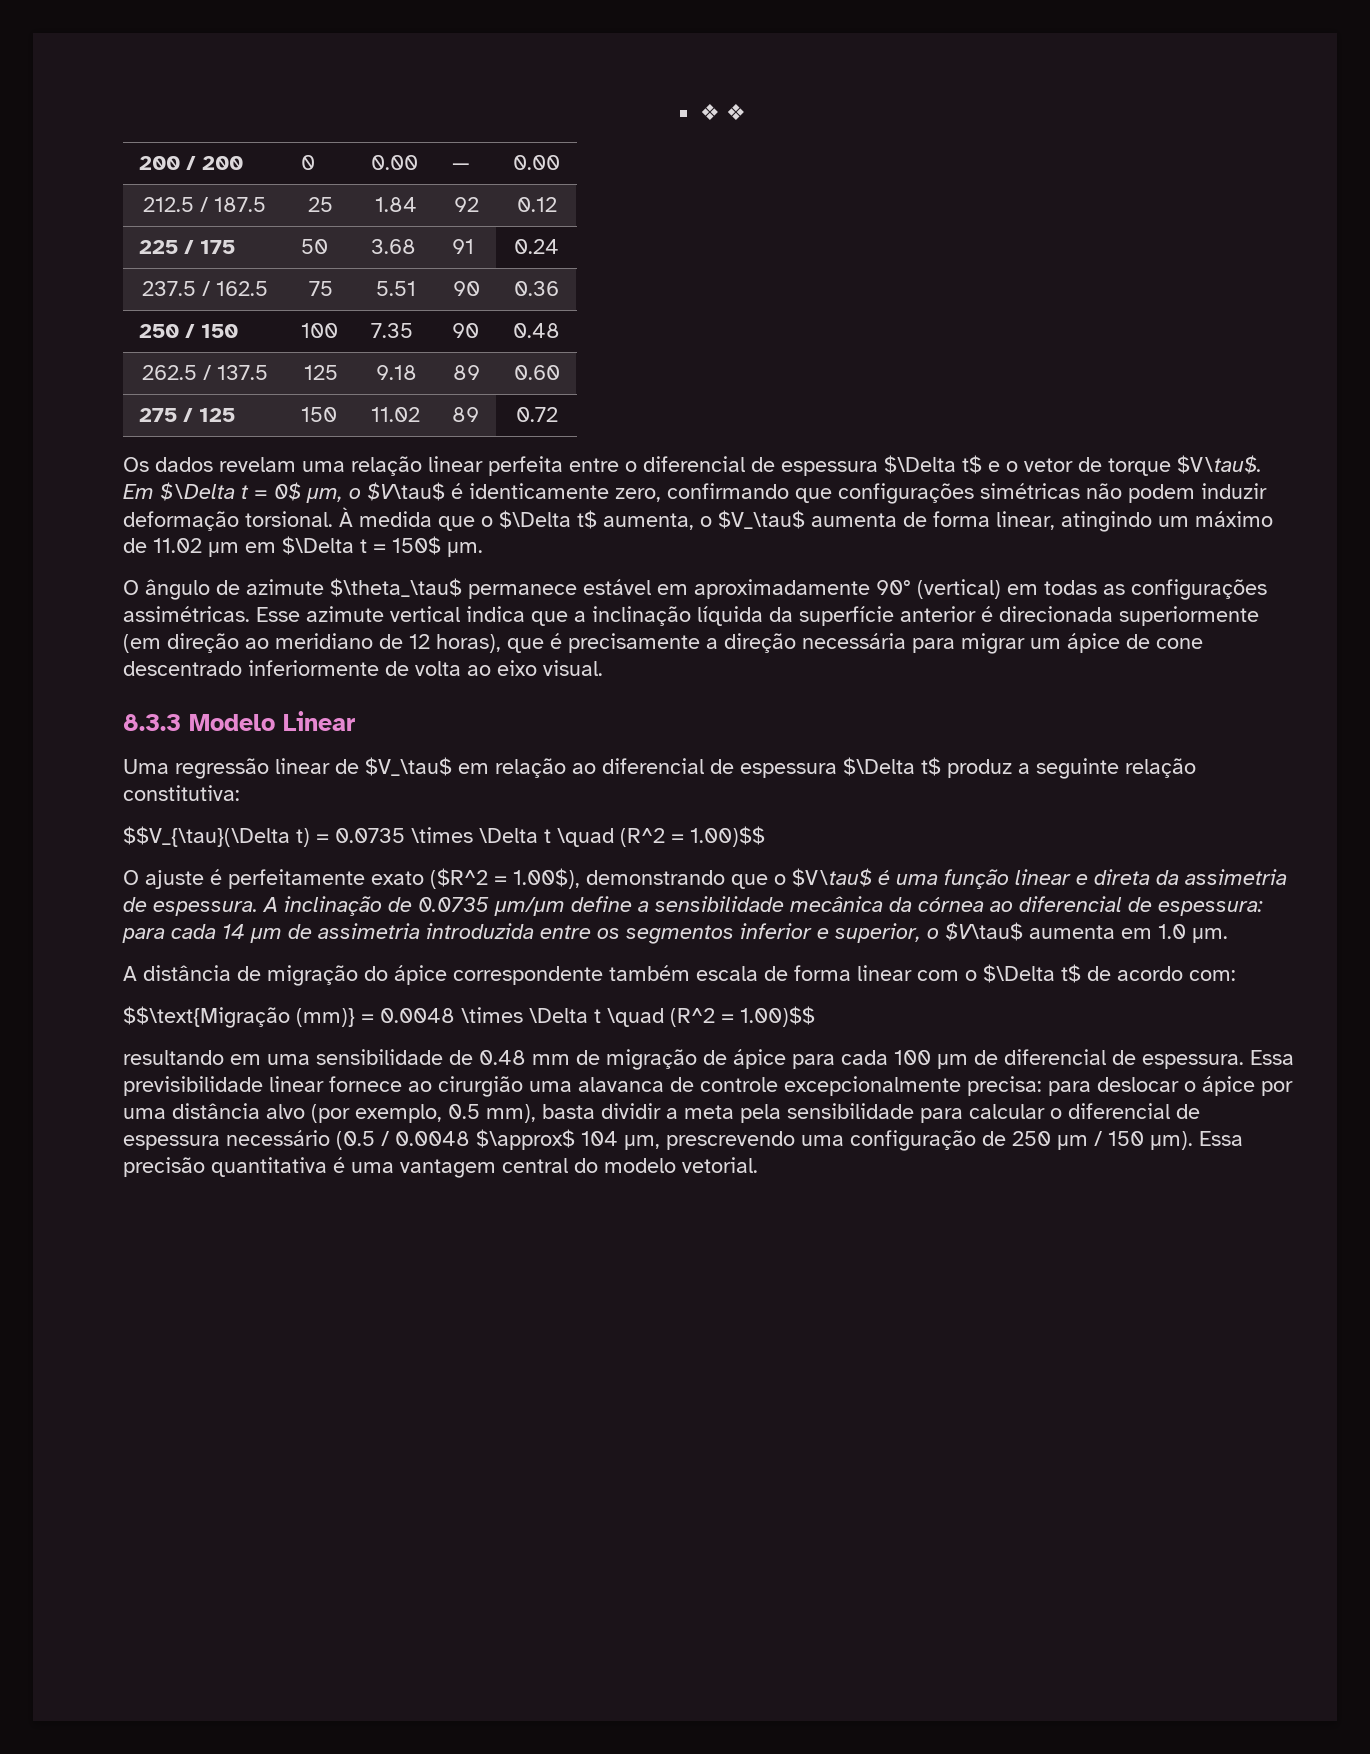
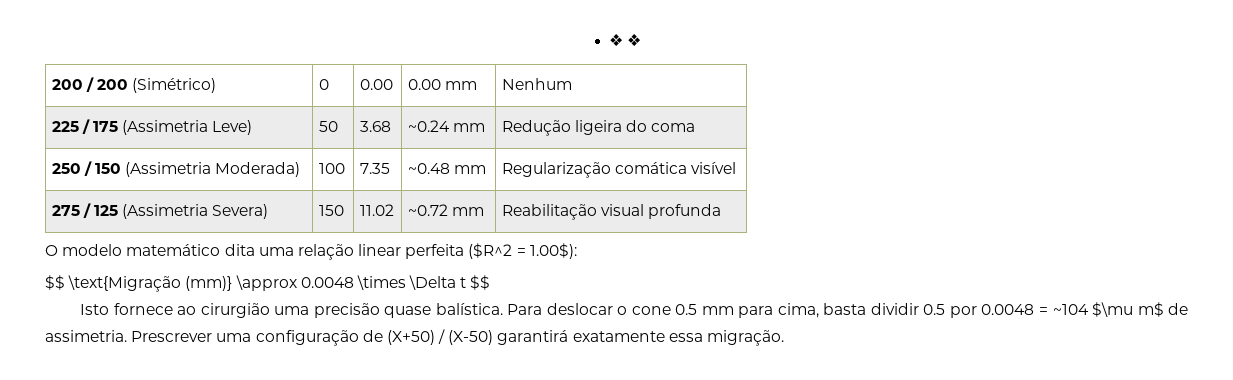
- 200 / 200 | 0 | 0.00 | — | 0.00
- 212.5 / 187.5 | 25 | 1.84 | 92 | 0.12
+ 200 / 200 (Simétrico) | 0 | 0.00 | 0.00 mm | Nenhum
- 225 / 175 | 50 | 3.68 | 91 | 0.24
- 237.5 / 162.5 | 75 | 5.51 | 90 | 0.36
+ 225 / 175 (Assimetria Leve) | 50 | 3.68 | ~0.24 mm | Redução ligeira do coma
- 250 / 150 | 100 | 7.35 | 90 | 0.48
- 262.5 / 137.5 | 125 | 9.18 | 89 | 0.60
+ 250 / 150 (Assimetria Moderada) | 100 | 7.35 | ~0.48 mm | Regularização comática visível
- 275 / 125 | 150 | 11.02 | 89 | 0.72
- Os dados revelam uma relação linear perfeita entre o diferencial de espessura $\Delta t$ e o vetor de torque $V\tau$. Em $\Delta t = 0$ μm, o $V\tau$ é identicamente zero, confirmando que configurações simétricas não podem induzir deformação torsional. À medida que o $\Delta t$ aumenta, o $V_\tau$ aumenta de forma linear, atingindo um máximo de 11.02 μm em $\Delta t = 150$ μm.
- O ângulo de azimute $\theta_\tau$ permanece estável em aproximadamente 90° (vertical) em todas as configurações assimétricas. Esse azimute vertical indica que a inclinação líquida da superfície anterior é direcionada superiormente (em direção ao meridiano de 12 horas), que é precisamente a direção necessária para migrar um ápice de cone descentrado inferiormente de volta ao eixo visual.
- 8.3.3 Modelo Linear
- Uma regressão linear de $V_\tau$ em relação ao diferencial de espessura $\Delta t$ produz a seguinte relação constitutiva:
- $$V_{\tau}(\Delta t) = 0.0735 \times \Delta t \quad (R^2 = 1.00)$$
- O ajuste é perfeitamente exato ($R^2 = 1.00$), demonstrando que o $V\tau$ é uma função linear e direta da assimetria de espessura. A inclinação de 0.0735 μm/μm define a sensibilidade mecânica da córnea ao diferencial de espessura: para cada 14 μm de assimetria introduzida entre os segmentos inferior e superior, o $V\tau$ aumenta em 1.0 μm.
- A distância de migração do ápice correspondente também escala de forma linear com o $\Delta t$ de acordo com:
- $$\text{Migração (mm)} = 0.0048 \times \Delta t \quad (R^2 = 1.00)$$
- resultando em uma sensibilidade de 0.48 mm de migração de ápice para cada 100 μm de diferencial de espessura. Essa previsibilidade linear fornece ao cirurgião uma alavanca de controle excepcionalmente precisa: para deslocar o ápice por uma distância alvo (por exemplo, 0.5 mm), basta dividir a meta pela sensibilidade para calcular o diferencial de espessura necessário (0.5 / 0.0048 $\approx$ 104 μm, prescrevendo uma configuração de 250 μm / 150 μm). Essa precisão quantitativa é uma vantagem central do modelo vetorial.
+ 275 / 125 (Assimetria Severa) | 150 | 11.02 | ~0.72 mm | Reabilitação visual profunda
+ O modelo matemático dita uma relação linear perfeita ($R^2 = 1.00$):
+ $$ \text{Migração (mm)} \approx 0.0048 \times \Delta t $$
+ Isto fornece ao cirurgião uma precisão quase balística. Para deslocar o cone 0.5 mm para cima, basta dividir 0.5 por 0.0048 = ~104 $\mu m$ de assimetria. Prescrever uma configuração de (X+50) / (X-50) garantirá exatamente essa migração.

